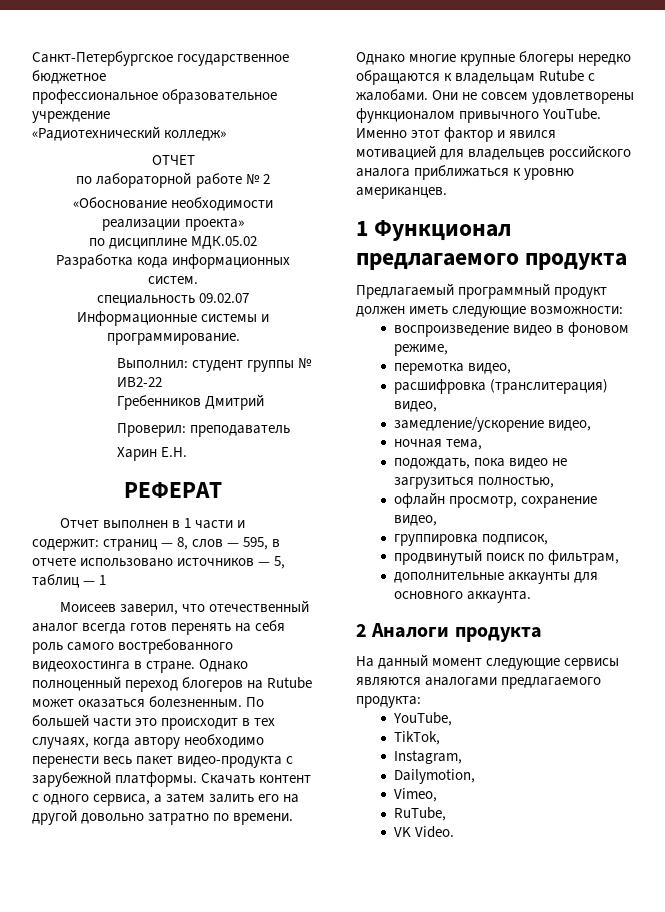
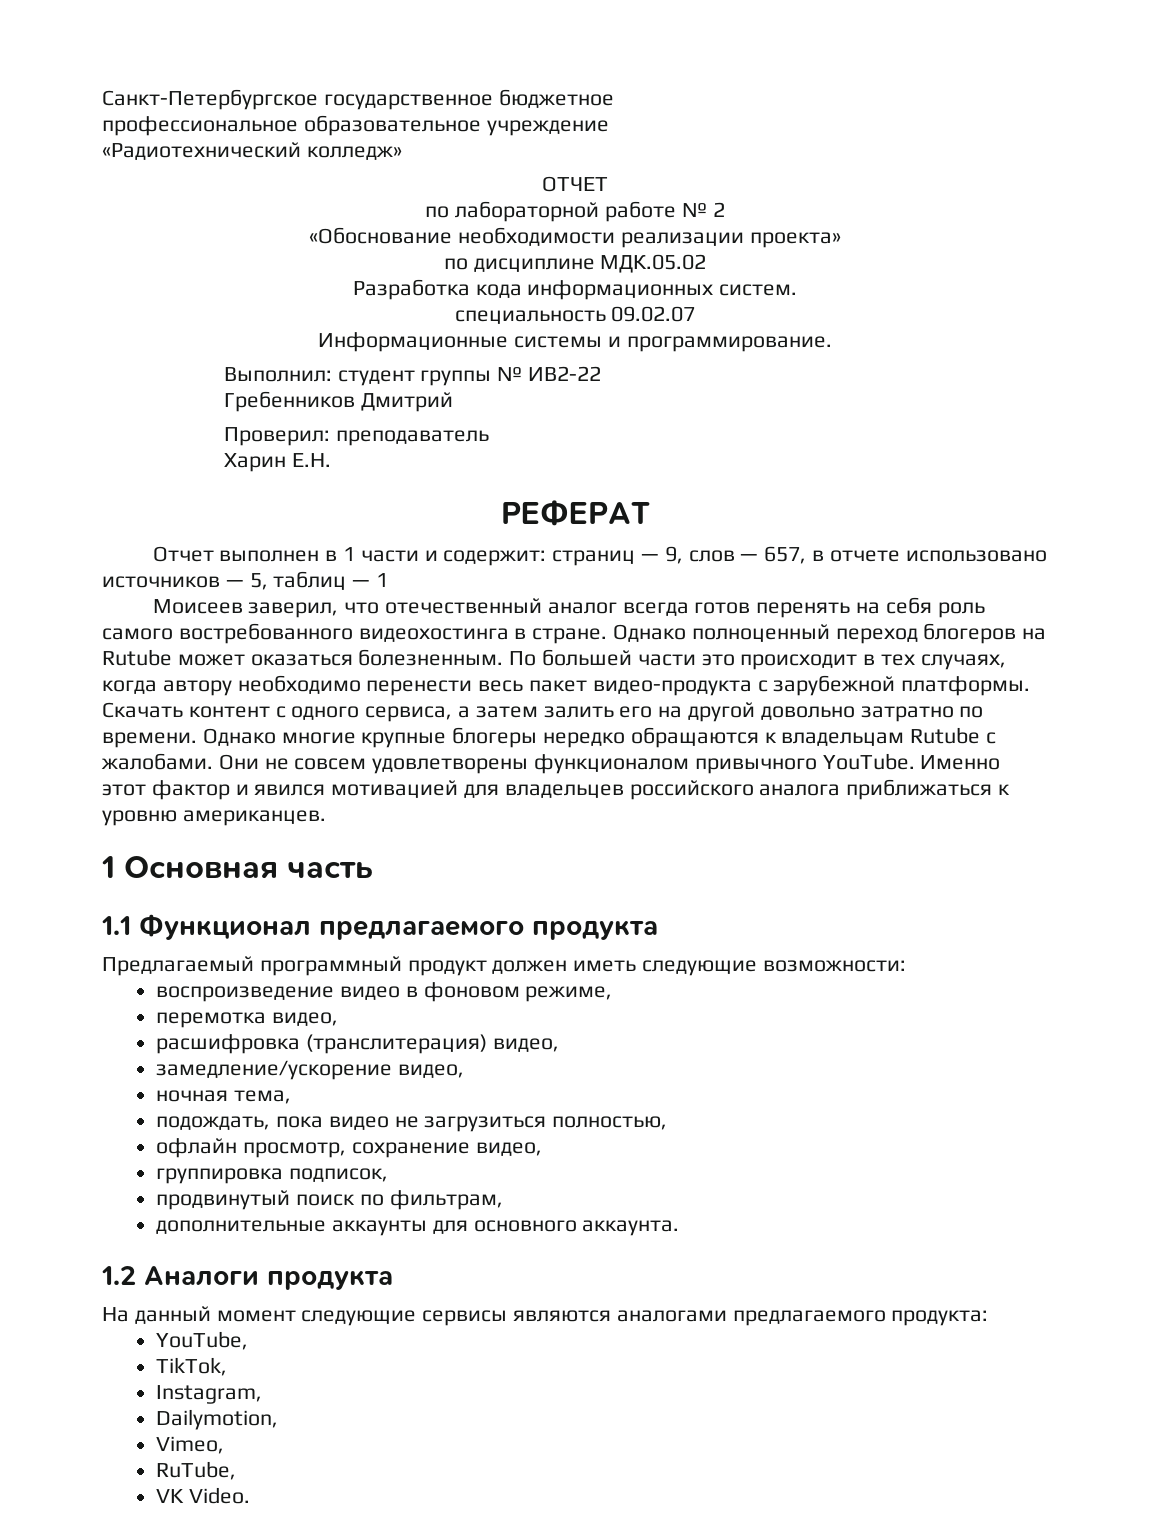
- Отчет выполнен в 1 части и содержит: страниц — 8, слов — 595, в отчете использовано источников — 5, таблиц — 1
+ Отчет выполнен в 1 части и содержит: страниц — 9, слов — 657, в отчете использовано источников — 5, таблиц — 1
- 1 Функционал предлагаемого продукта
+ 1 Основная часть
+ 1.1 Функционал предлагаемого продукта
- 2 Аналоги продукта
+ 1.2 Аналоги продукта

